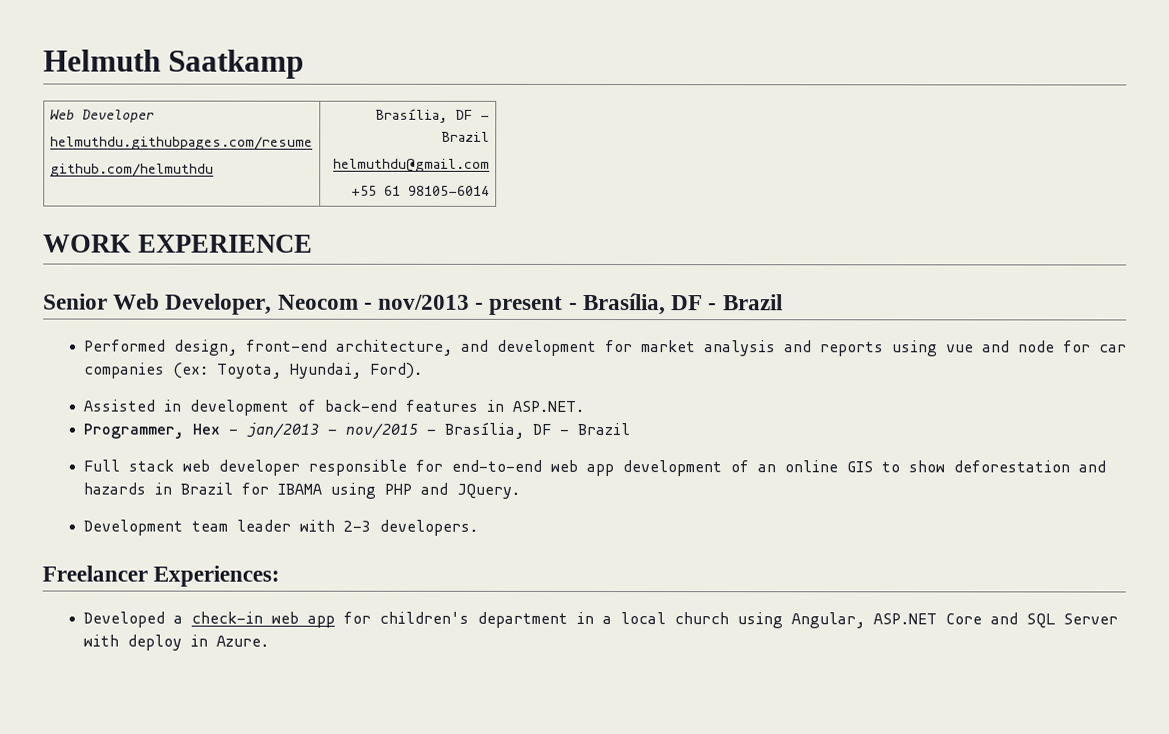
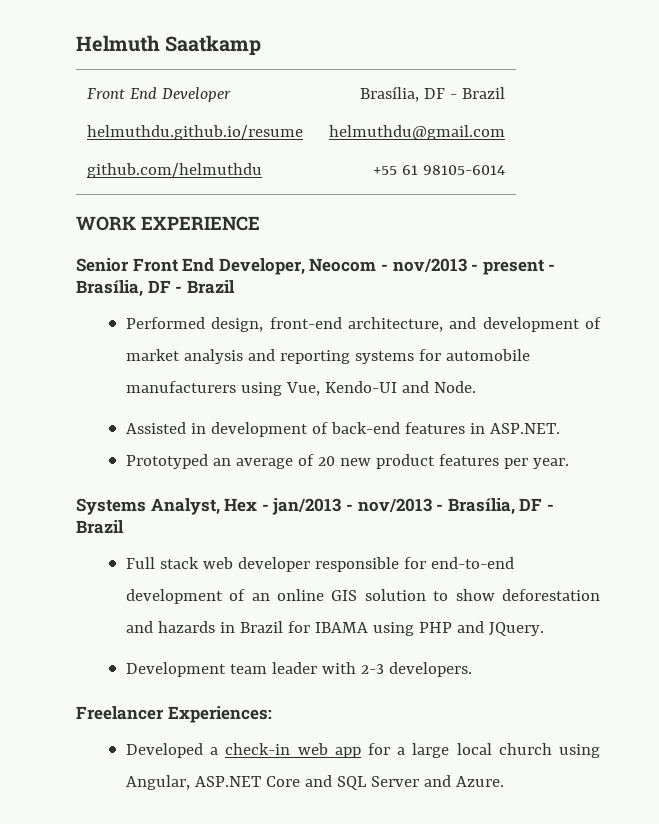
- Web Developer
- helmuthdu.githubpages.com/resume
+ Front End Developer
+ helmuthdu.github.io/resume
- Senior Web Developer, Neocom - nov/2013 - present - Brasília, DF - Brazil
+ Senior Front End Developer, Neocom - nov/2013 - present - Brasília, DF - Brazil
- Performed design, front-end architecture, and development for market analysis and reports using vue and node for car companies (ex: Toyota, Hyundai, Ford).
+ Performed design, front-end architecture, and development of market analysis and reporting systems for automobile manufacturers using Vue, Kendo-UI and Node.
- Programmer, Hex - jan/2013 - nov/2015 - Brasília, DF - Brazil
+ Prototyped an average of 20 new product features per year.
+ Systems Analyst, Hex - jan/2013 - nov/2013 - Brasília, DF - Brazil
- Full stack web developer responsible for end-to-end web app development of an online GIS to show deforestation and hazards in Brazil for IBAMA using PHP and JQuery.
+ Full stack web developer responsible for end-to-end development of an online GIS solution to show deforestation and hazards in Brazil for IBAMA using PHP and JQuery.
- Developed a check-in web app for children's department in a local church using Angular, ASP.NET Core and SQL Server with deploy in Azure.
+ Developed a check-in web app for a large local church using Angular, ASP.NET Core and SQL Server and Azure.

